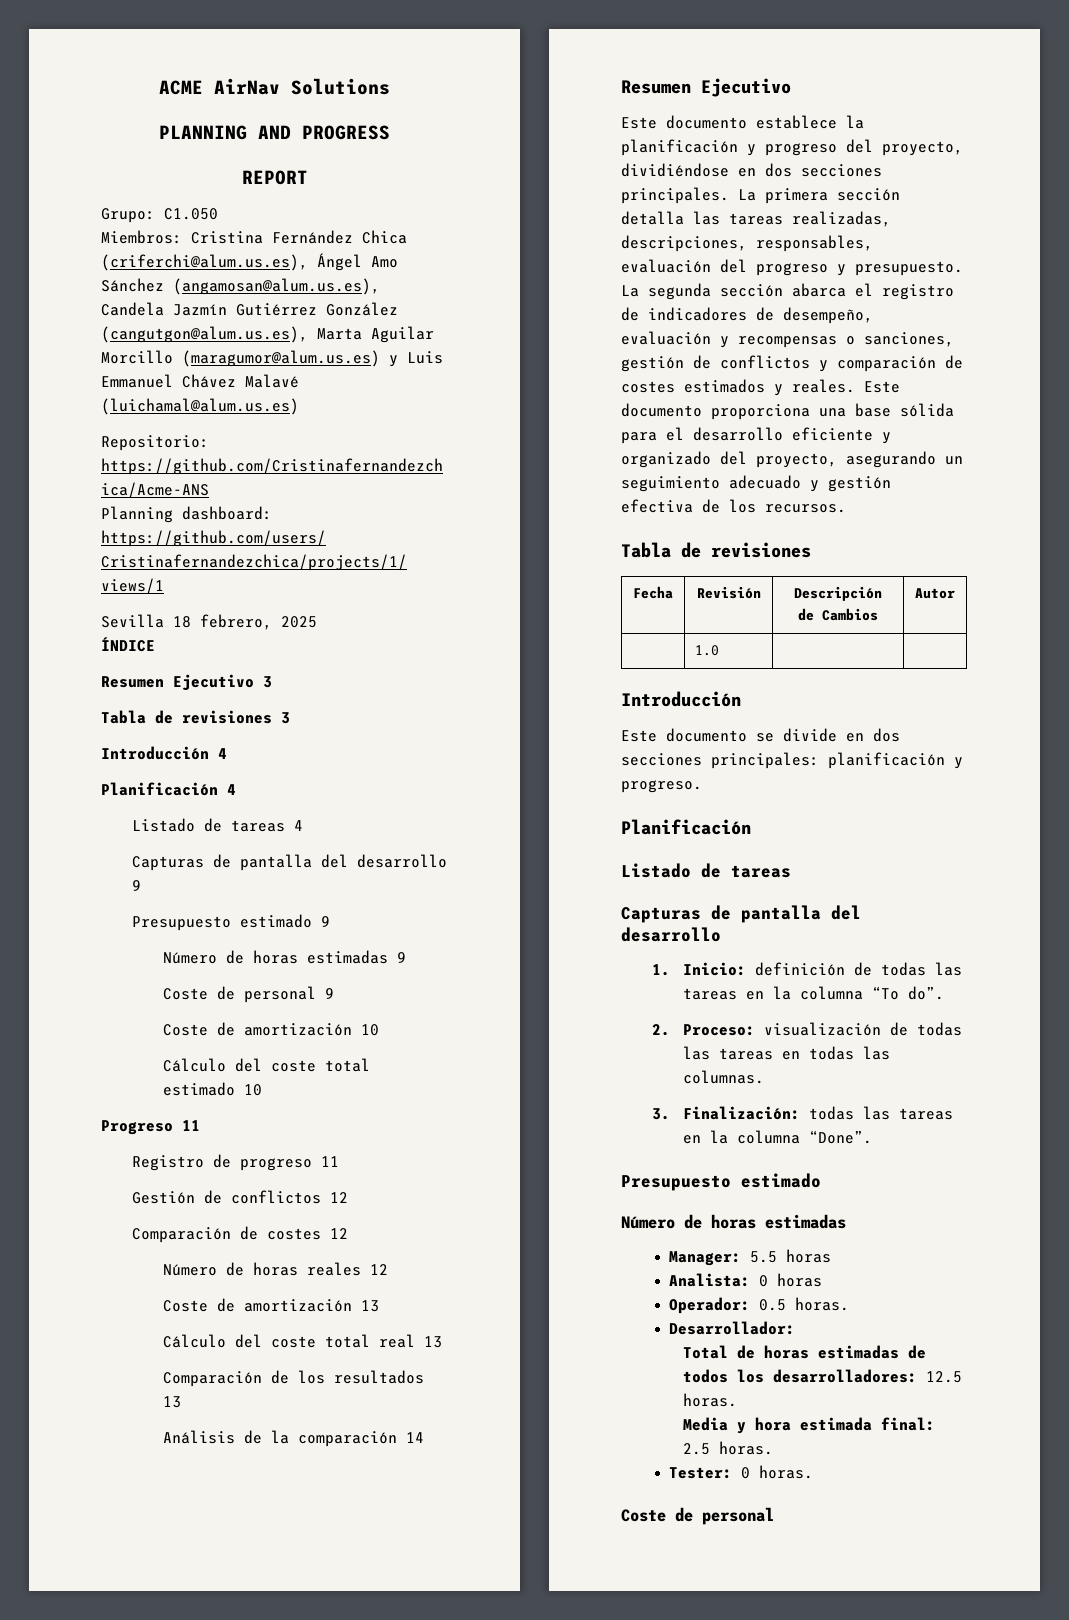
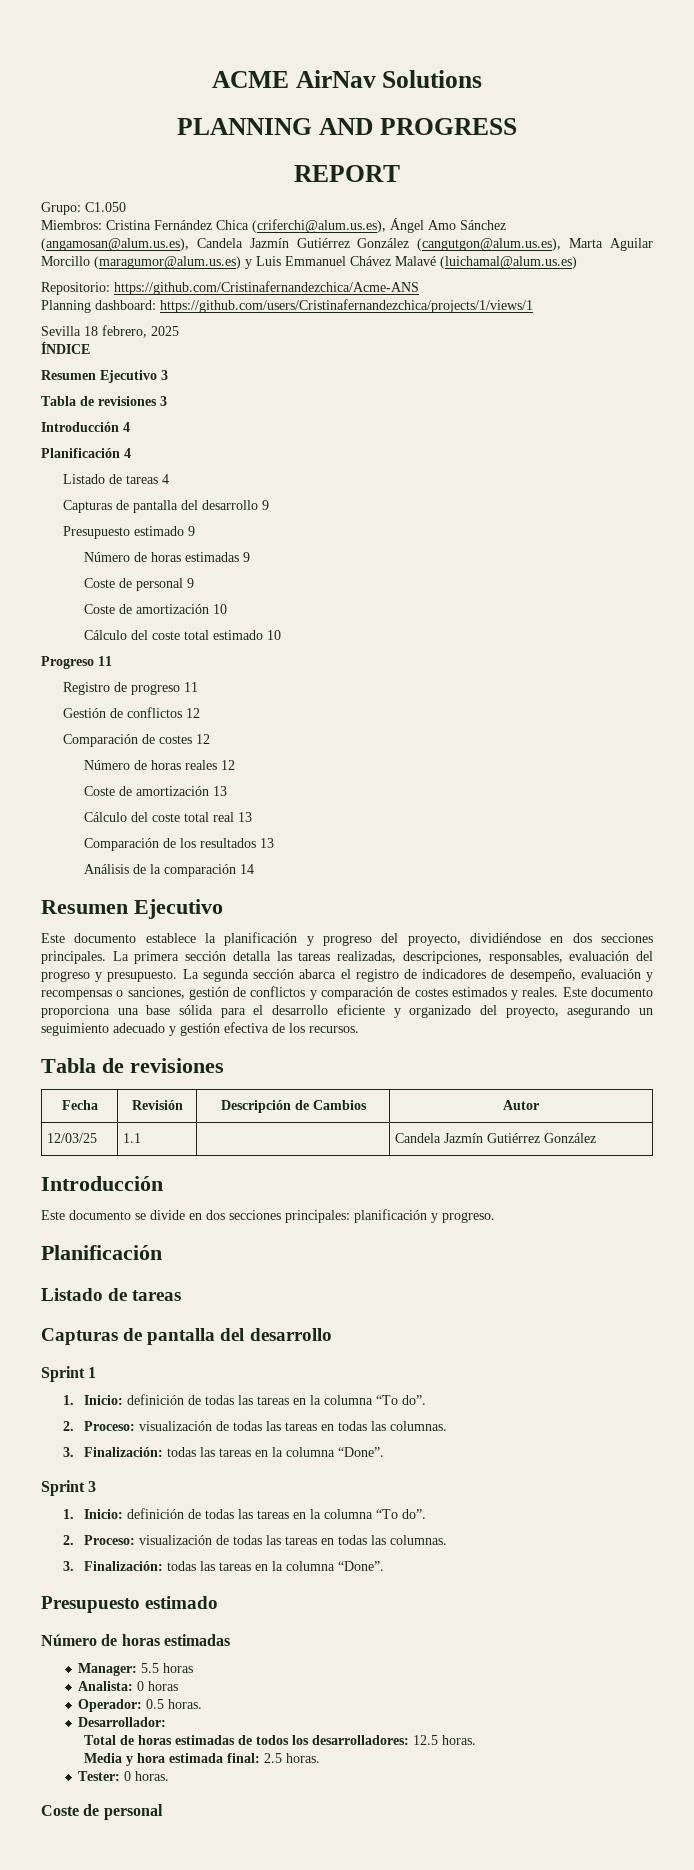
- | 1.0 | |
+ 12/03/25 | 1.1 | | Candela Jazmín Gutiérrez González
+ Sprint 1
+ 1. Inicio: definición de todas las tareas en la columna “To do”.
+ 2. Proceso: visualización de todas las tareas en todas las columnas.
+ 3. Finalización: todas las tareas en la columna “Done”.
+ Sprint 3

